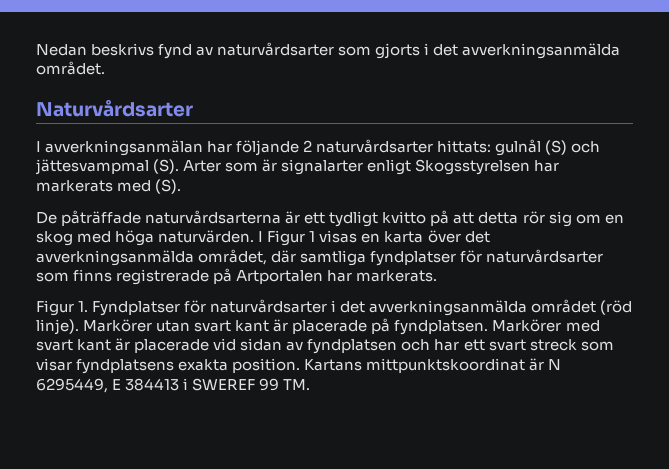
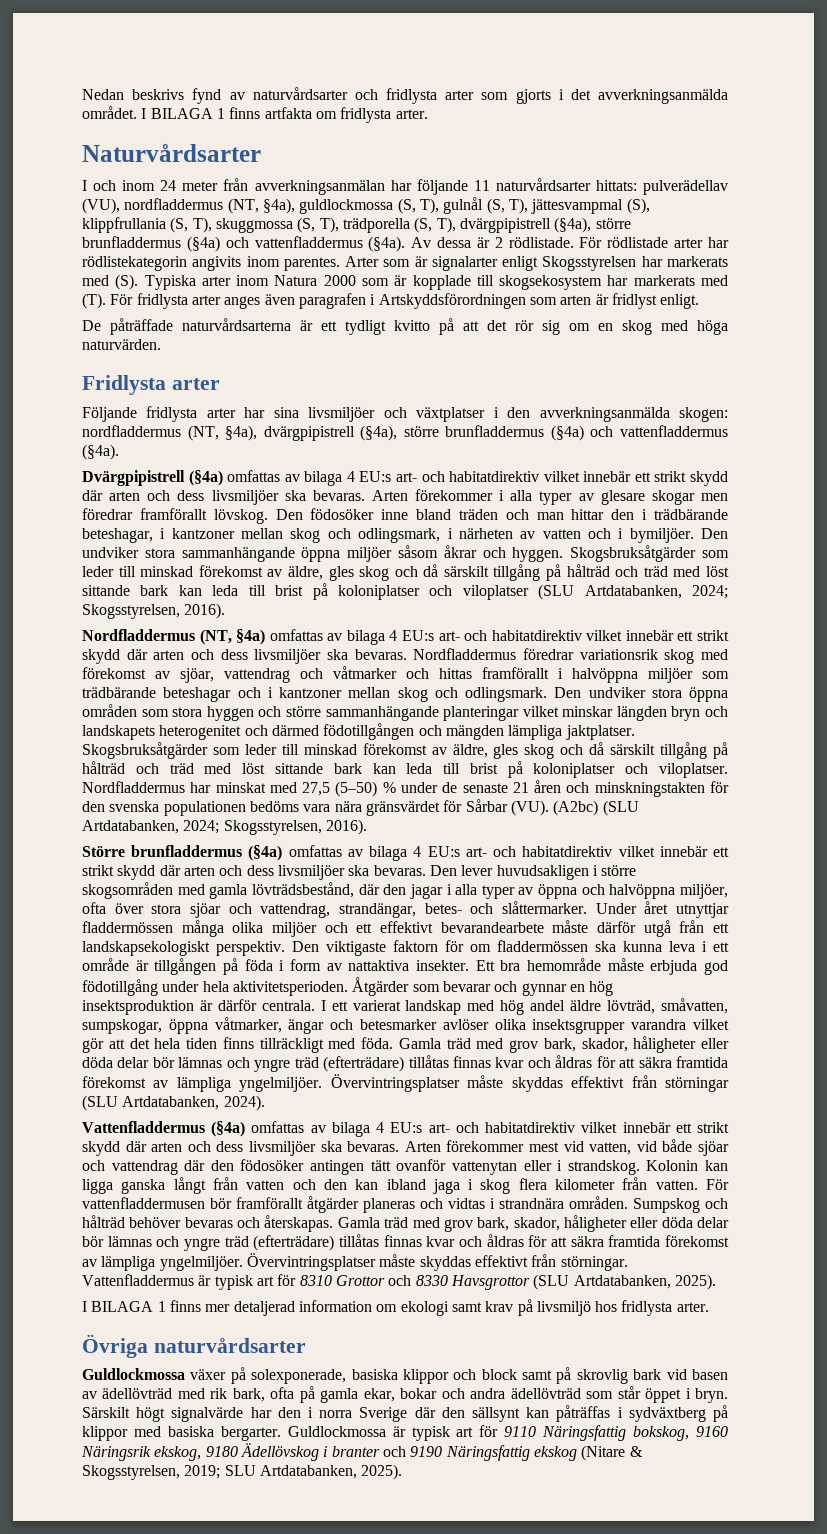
- Nedan beskrivs fynd av naturvårdsarter som gjorts i det avverkningsanmälda området.
+ Nedan beskrivs fynd av naturvårdsarter och fridlysta arter som gjorts i det avverkningsanmälda området. I BILAGA 1 finns artfakta om fridlysta arter.
  Naturvårdsarter
- I avverkningsanmälan har följande 2 naturvårdsarter hittats: gulnål (S) och jättesvampmal (S). Arter som är signalarter enligt Skogsstyrelsen har markerats med (S).
+ I och inom 24 meter från avverkningsanmälan har följande 11 naturvårdsarter hittats: pulverädellav (VU), nordfladdermus (NT, §4a), guldlockmossa (S, T), gulnål (S, T), jättesvampmal (S), klippfrullania (S, T), skuggmossa (S, T), trädporella (S, T), dvärgpipistrell (§4a), större brunfladdermus (§4a) och vattenfladdermus (§4a). Av dessa är 2 rödlistade. För rödlistade arter har rödlistekategorin angivits inom parentes. Arter som är signalarter enligt Skogsstyrelsen har markerats med (S). Typiska arter inom Natura 2000 som är kopplade till skogsekosystem har markerats med (T). För fridlysta arter anges även paragrafen i Artskyddsförordningen som arten är fridlyst enligt.
- De påträffade naturvårdsarterna är ett tydligt kvitto på att detta rör sig om en skog med höga naturvärden. I Figur 1 visas en karta över det avverkningsanmälda området, där samtliga fyndplatser för naturvårdsarter som finns registrerade på Artportalen har markerats.
- Figur 1. Fyndplatser för naturvårdsarter i det avverkningsanmälda området (röd linje). Markörer utan svart kant är placerade på fyndplatsen. Markörer med svart kant är placerade vid sidan av fyndplatsen och har ett svart streck som visar fyndplatsens exakta position. Kartans mittpunktskoordinat är N 6295449, E 384413 i SWEREF 99 TM.
+ De påträffade naturvårdsarterna är ett tydligt kvitto på att det rör sig om en skog med höga naturvärden.
+ Fridlysta arter
+ Följande fridlysta arter har sina livsmiljöer och växtplatser i den avverkningsanmälda skogen: nordfladdermus (NT, §4a), dvärgpipistrell (§4a), större brunfladdermus (§4a) och vattenfladdermus (§4a).
+ Dvärgpipistrell (§4a) omfattas av bilaga 4 EU:s art- och habitatdirektiv vilket innebär ett strikt skydd där arten och dess livsmiljöer ska bevaras. Arten förekommer i alla typer av glesare skogar men föredrar framförallt lövskog. Den födosöker inne bland träden och man hittar den i trädbärande beteshagar, i kantzoner mellan skog och odlingsmark, i närheten av vatten och i bymiljöer. Den undviker stora sammanhängande öppna miljöer såsom åkrar och hyggen. Skogsbruksåtgärder som leder till minskad förekomst av äldre, gles skog och då särskilt tillgång på hålträd och träd med löst sittande bark kan leda till brist på koloniplatser och viloplatser (SLU Artdatabanken, 2024; Skogsstyrelsen, 2016).
+ Nordfladdermus (NT, §4a) omfattas av bilaga 4 EU:s art- och habitatdirektiv vilket innebär ett strikt skydd där arten och dess livsmiljöer ska bevaras. Nordfladdermus föredrar variationsrik skog med förekomst av sjöar, vattendrag och våtmarker och hittas framförallt i halvöppna miljöer som trädbärande beteshagar och i kantzoner mellan skog och odlingsmark. Den undviker stora öppna områden som stora hyggen och större sammanhängande planteringar vilket minskar längden bryn och landskapets heterogenitet och därmed födotillgången och mängden lämpliga jaktplatser. Skogsbruksåtgärder som leder till minskad förekomst av äldre, gles skog och då särskilt tillgång på hålträd och träd med löst sittande bark kan leda till brist på koloniplatser och viloplatser. Nordfladdermus har minskat med 27,5 (5–50) % under de senaste 21 åren och minskningstakten för den svenska populationen bedöms vara nära gränsvärdet för Sårbar (VU). (A2bc) (SLU Artdatabanken, 2024; Skogsstyrelsen, 2016).
+ Större brunfladdermus (§4a) omfattas av bilaga 4 EU:s art- och habitatdirektiv vilket innebär ett strikt skydd där arten och dess livsmiljöer ska bevaras. Den lever huvudsakligen i större skogsområden med gamla lövträdsbestånd, där den jagar i alla typer av öppna och halvöppna miljöer, ofta över stora sjöar och vattendrag, strandängar, betes- och slåttermarker. Under året utnyttjar fladdermössen många olika miljöer och ett effektivt bevarandearbete måste därför utgå från ett landskapsekologiskt perspektiv. Den viktigaste faktorn för om fladdermössen ska kunna leva i ett område är tillgången på föda i form av nattaktiva insekter. Ett bra hemområde måste erbjuda god födotillgång under hela aktivitetsperioden. Åtgärder som bevarar och gynnar en hög insektsproduktion är därför centrala. I ett varierat landskap med hög andel äldre lövträd, småvatten, sumpskogar, öppna våtmarker, ängar och betesmarker avlöser olika insektsgrupper varandra vilket gör att det hela tiden finns tillräckligt med föda. Gamla träd med grov bark, skador, håligheter eller döda delar bör lämnas och yngre träd (efterträdare) tillåtas finnas kvar och åldras för att säkra framtida förekomst av lämpliga yngelmiljöer. Övervintringsplatser måste skyddas effektivt från störningar (SLU Artdatabanken, 2024).
+ Vattenfladdermus (§4a) omfattas av bilaga 4 EU:s art- och habitatdirektiv vilket innebär ett strikt skydd där arten och dess livsmiljöer ska bevaras. Arten förekommer mest vid vatten, vid både sjöar och vattendrag där den födosöker antingen tätt ovanför vattenytan eller i strandskog. Kolonin kan ligga ganska långt från vatten och den kan ibland jaga i skog flera kilometer från vatten. För vattenfladdermusen bör framförallt åtgärder planeras och vidtas i strandnära områden. Sumpskog och hålträd behöver bevaras och återskapas. Gamla träd med grov bark, skador, håligheter eller döda delar bör lämnas och yngre träd (efterträdare) tillåtas finnas kvar och åldras för att säkra framtida förekomst av lämpliga yngelmiljöer. Övervintringsplatser måste skyddas effektivt från störningar. Vattenfladdermus är typisk art för 8310 Grottor och 8330 Havsgrottor (SLU Artdatabanken, 2025).
+ I BILAGA 1 finns mer detaljerad information om ekologi samt krav på livsmiljö hos fridlysta arter.
+ Övriga naturvårdsarter
+ Guldlockmossa växer på solexponerade, basiska klippor och block samt på skrovlig bark vid basen av ädellövträd med rik bark, ofta på gamla ekar, bokar och andra ädellövträd som står öppet i bryn. Särskilt högt signalvärde har den i norra Sverige där den sällsynt kan påträffas i sydväxtberg på klippor med basiska bergarter. Guldlockmossa är typisk art för 9110 Näringsfattig bokskog, 9160 Näringsrik ekskog, 9180 Ädellövskog i branter och 9190 Näringsfattig ekskog (Nitare & Skogsstyrelsen, 2019; SLU Artdatabanken, 2025).

